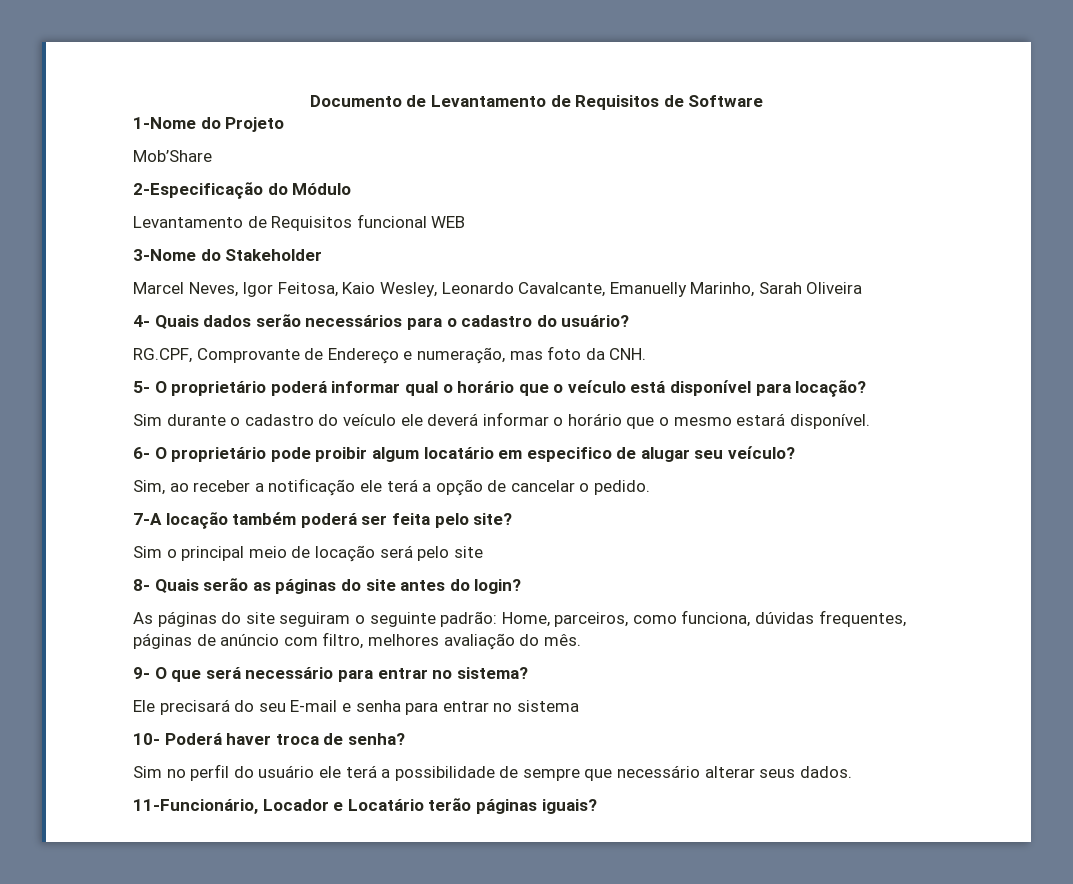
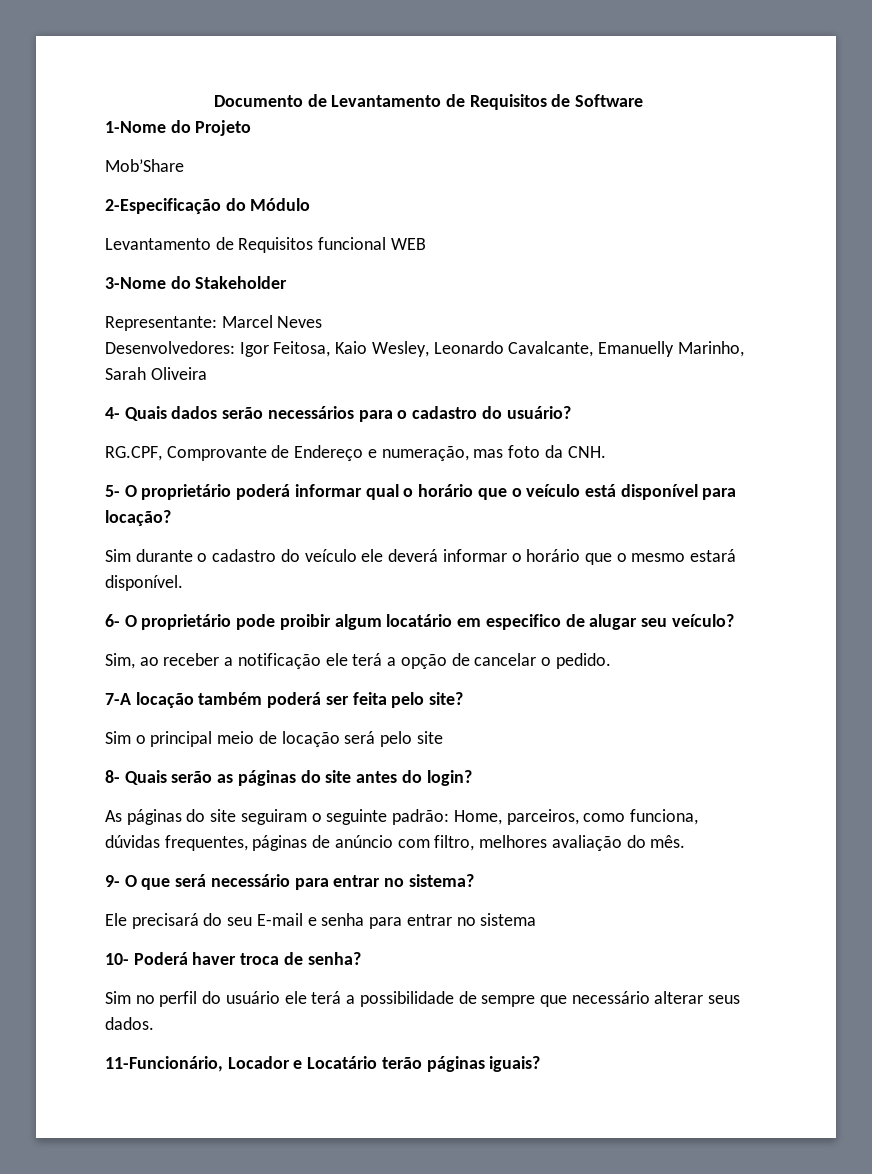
- Marcel Neves, Igor Feitosa, Kaio Wesley, Leonardo Cavalcante, Emanuelly Marinho, Sarah Oliveira
+ Representante: Marcel Neves
+ Desenvolvedores: Igor Feitosa, Kaio Wesley, Leonardo Cavalcante, Emanuelly Marinho, Sarah Oliveira

